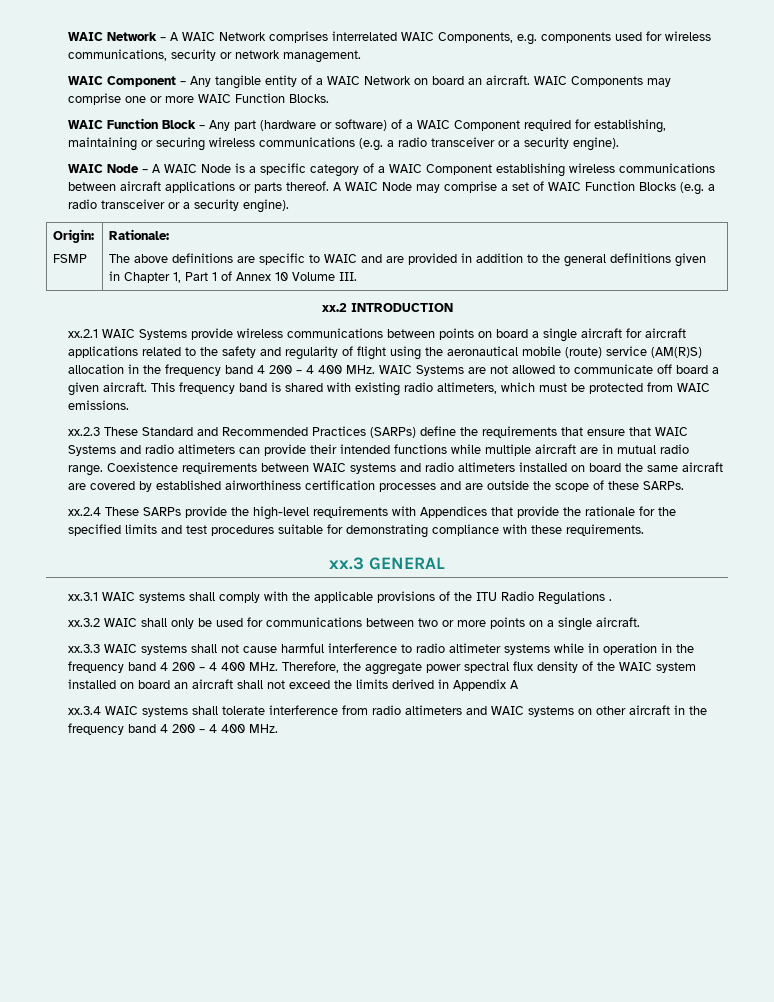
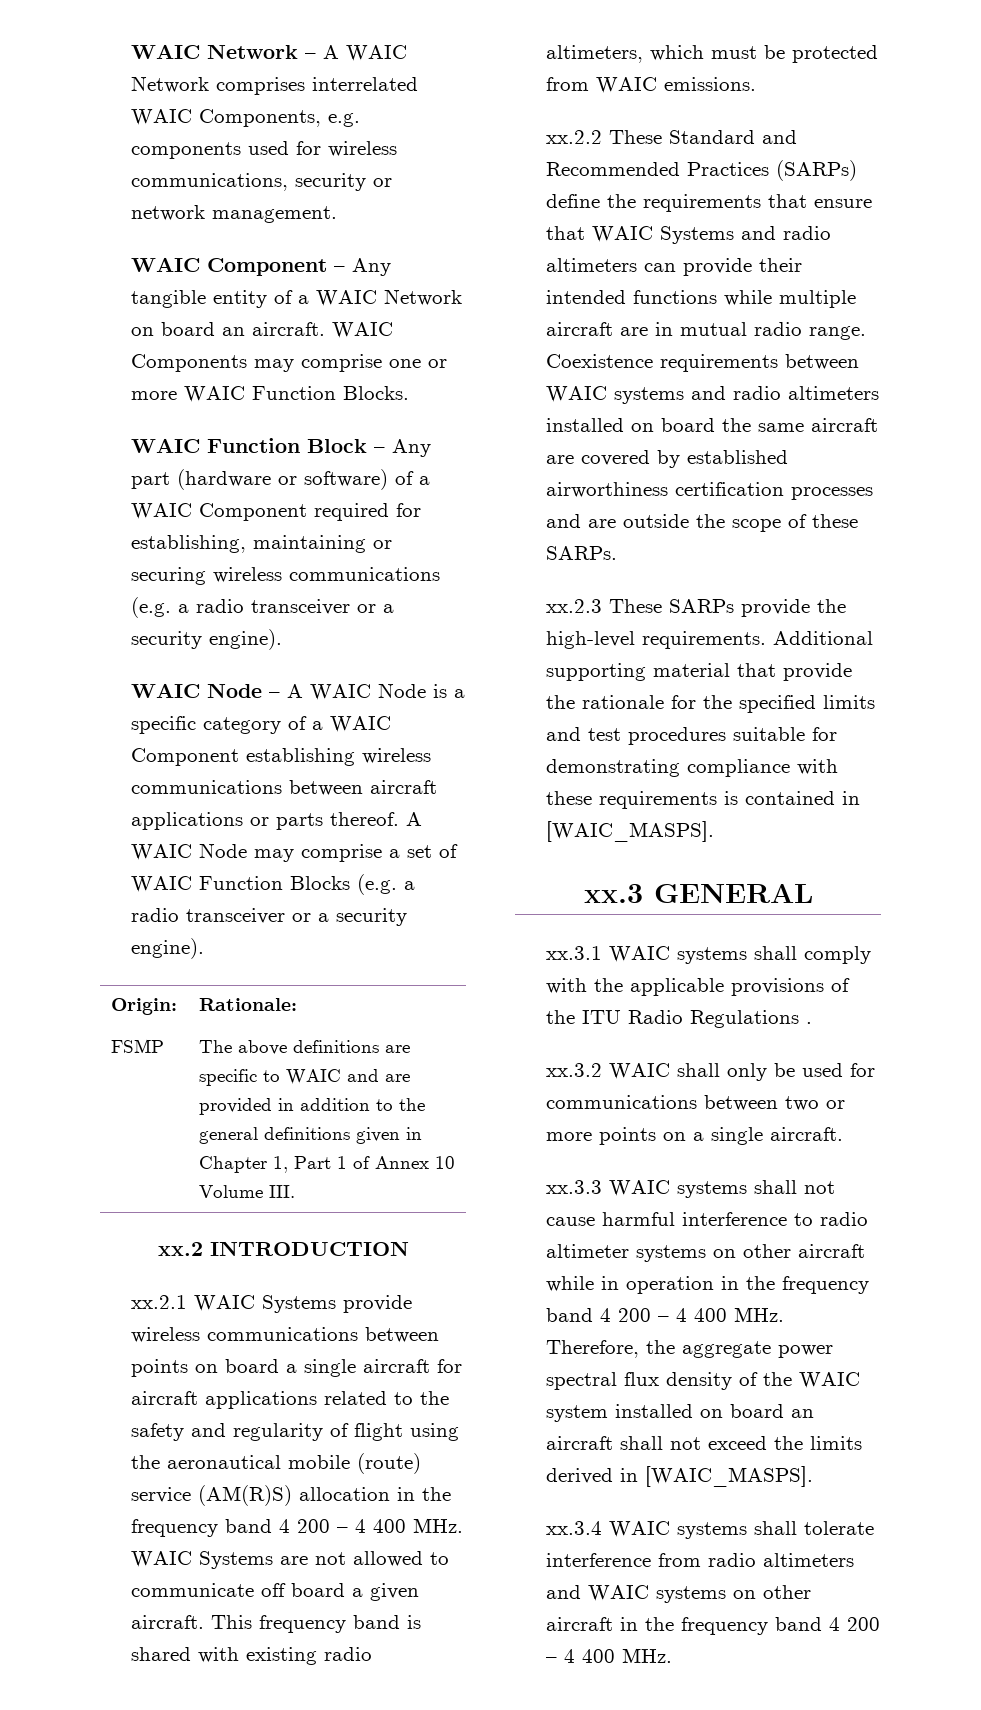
- xx.2.3 These Standard and Recommended Practices (SARPs) define the requirements that ensure that WAIC Systems and radio altimeters can provide their intended functions while multiple aircraft are in mutual radio range.
+ xx.2.2 These Standard and Recommended Practices (SARPs) define the requirements that ensure that WAIC Systems and radio altimeters can provide their intended functions while multiple aircraft are in mutual radio range.
- xx.2.4 These SARPs provide the high-level requirements with Appendices that provide the rationale for the specified limits and test procedures suitable for demonstrating compliance with these requirements.
+ xx.2.3 These SARPs provide the high-level requirements. Additional supporting material that provide the rationale for the specified limits and test procedures suitable for demonstrating compliance with these requirements is contained in [WAIC_MASPS].
- xx.3.3 WAIC systems shall not cause harmful interference to radio altimeter systems while in operation in the frequency band 4 200 – 4 400 MHz. Therefore, the aggregate power spectral flux density of the WAIC system installed on board an aircraft shall not exceed the limits derived in Appendix A
+ xx.3.3 WAIC systems shall not cause harmful interference to radio altimeter systems on other aircraft while in operation in the frequency band 4 200 – 4 400 MHz. Therefore, the aggregate power spectral flux density of the WAIC system installed on board an aircraft shall not exceed the limits derived in [WAIC_MASPS].

